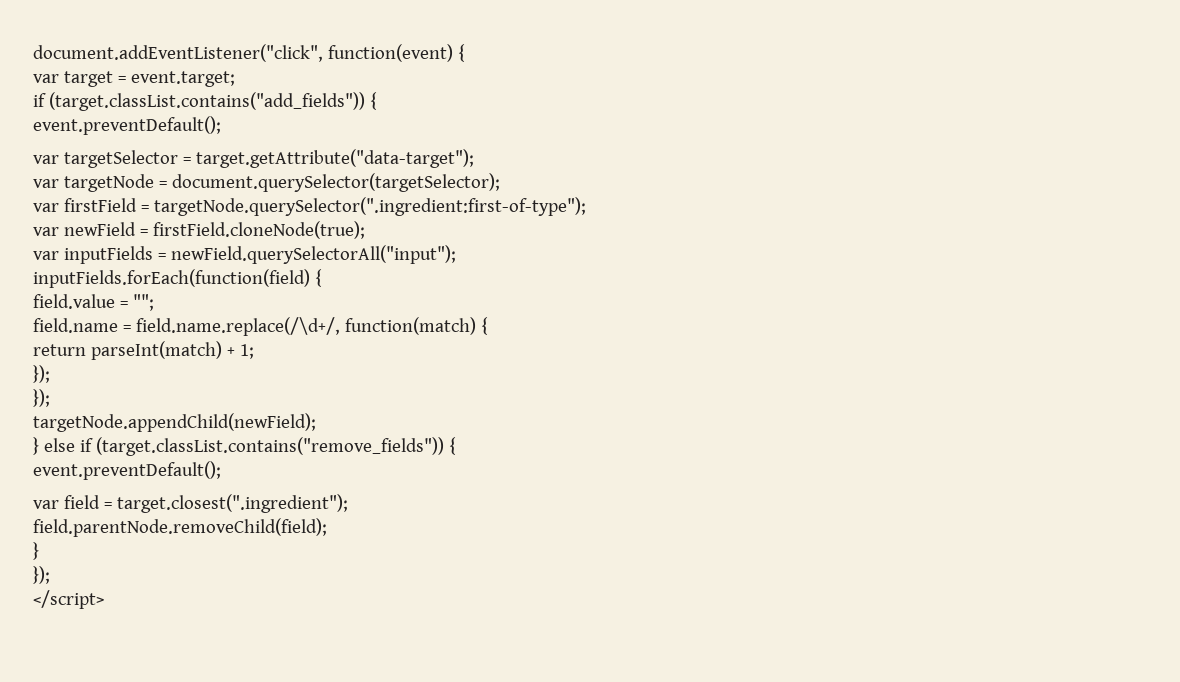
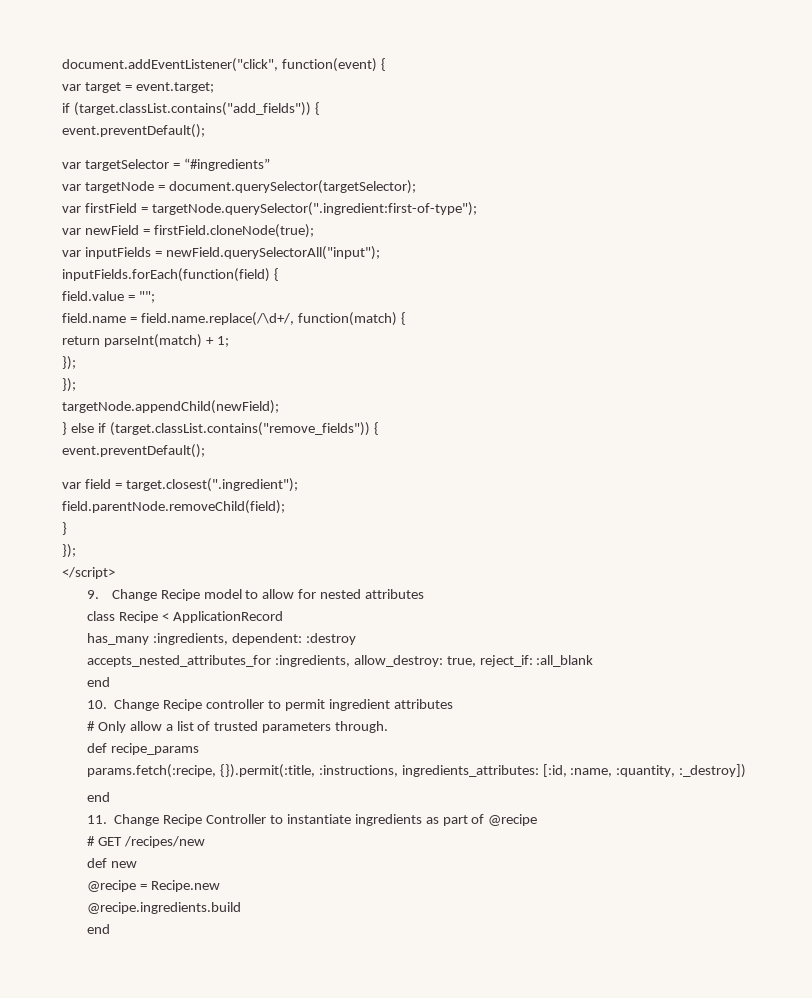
- var targetSelector = target.getAttribute("data-target");
+ var targetSelector = “#ingredients”
+ 9. Change Recipe model to allow for nested attributes
+ class Recipe < ApplicationRecord
+ has_many :ingredients, dependent: :destroy
+ accepts_nested_attributes_for :ingredients, allow_destroy: true, reject_if: :all_blank
+ end
+ 10. Change Recipe controller to permit ingredient attributes
+ # Only allow a list of trusted parameters through.
+ def recipe_params
+ params.fetch(:recipe, {}).permit(:title, :instructions, ingredients_attributes: [:id, :name, :quantity, :_destroy])
+ end
+ 11. Change Recipe Controller to instantiate ingredients as part of @recipe
+ # GET /recipes/new
+ def new
+ @recipe = Recipe.new
+ @recipe.ingredients.build
+ end

